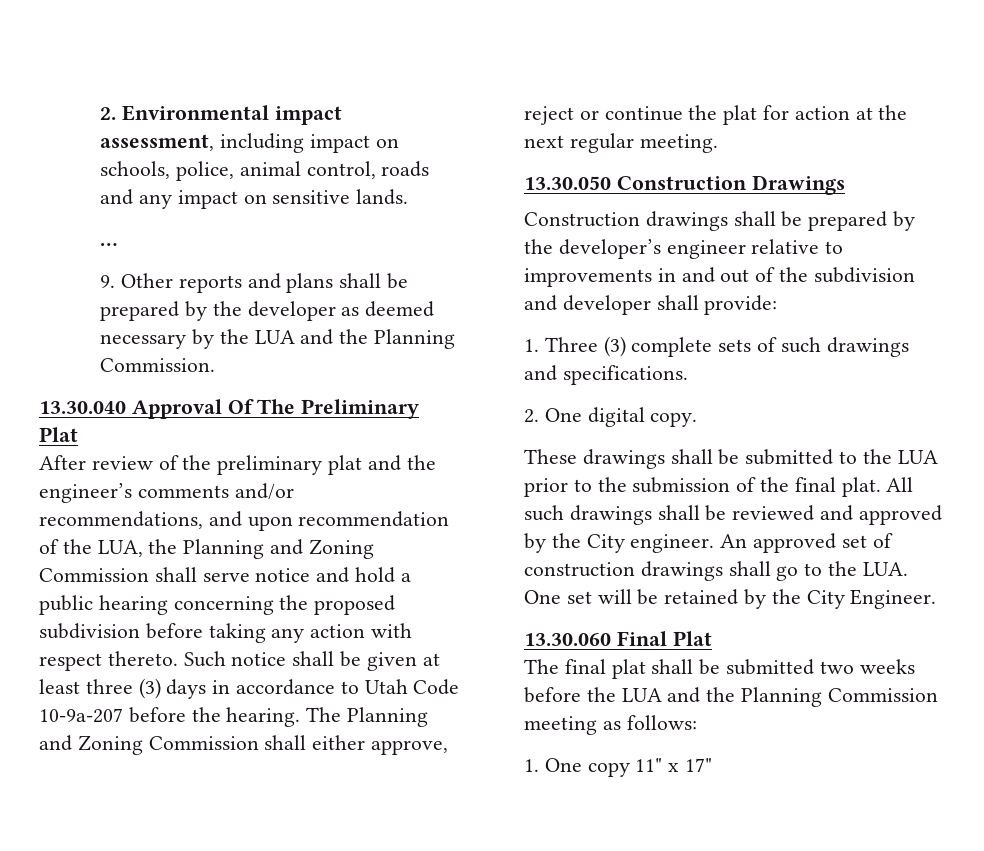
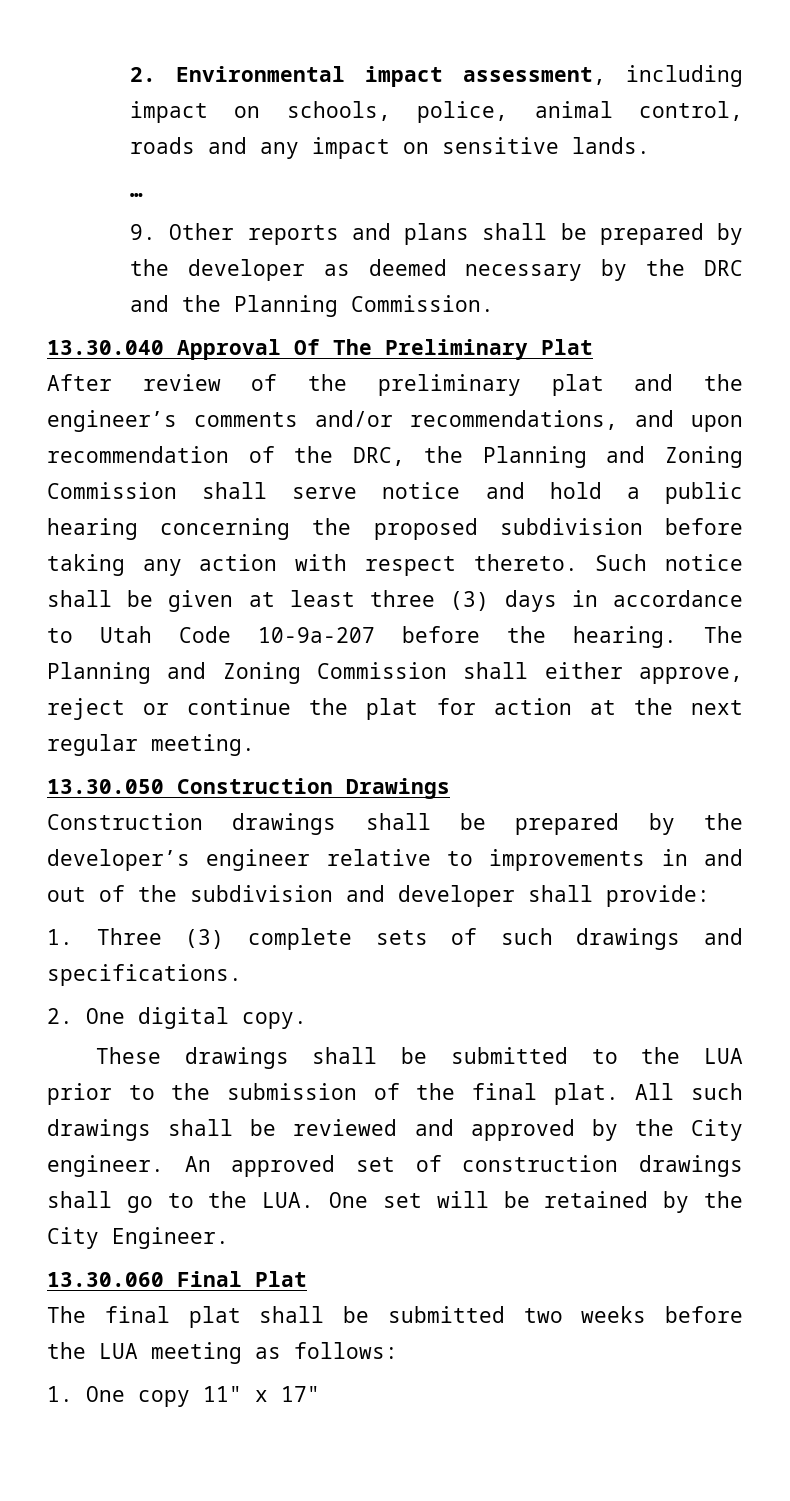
- 9. Other reports and plans shall be prepared by the developer as deemed necessary by the LUA and the Planning Commission.
+ 9. Other reports and plans shall be prepared by the developer as deemed necessary by the DRC and the Planning Commission.
- After review of the preliminary plat and the engineer’s comments and/or recommendations, and upon recommendation of the LUA, the Planning and Zoning Commission shall serve notice and hold a public hearing concerning the proposed subdivision before taking any action with respect thereto.
+ After review of the preliminary plat and the engineer’s comments and/or recommendations, and upon recommendation of the DRC, the Planning and Zoning Commission shall serve notice and hold a public hearing concerning the proposed subdivision before taking any action with respect thereto.
- The final plat shall be submitted two weeks before the LUA and the Planning Commission meeting as follows:
+ The final plat shall be submitted two weeks before the LUA meeting as follows:

